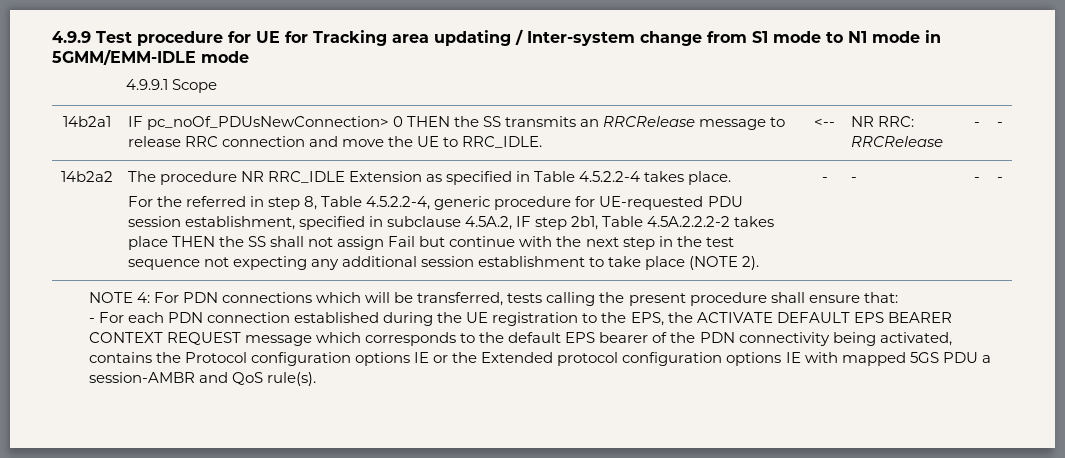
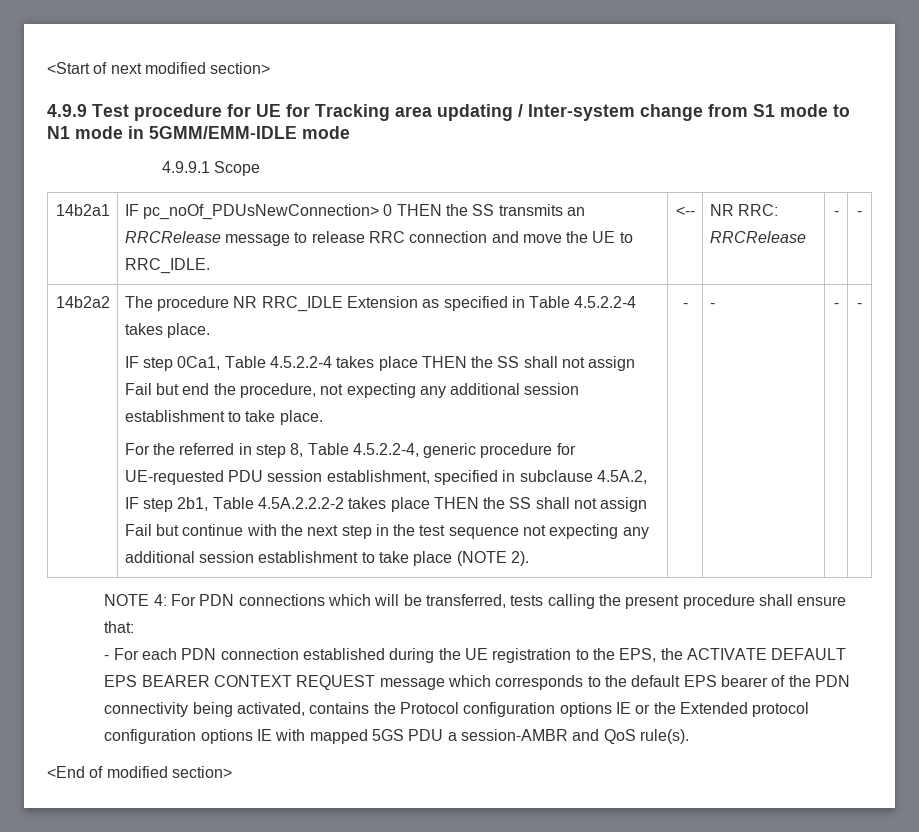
+ <Start of next modified section>
+ IF step 0Ca1, Table 4.5.2.2-4 takes place THEN the SS shall not assign Fail but end the procedure, not expecting any additional session establishment to take place.
+ <End of modified section>

